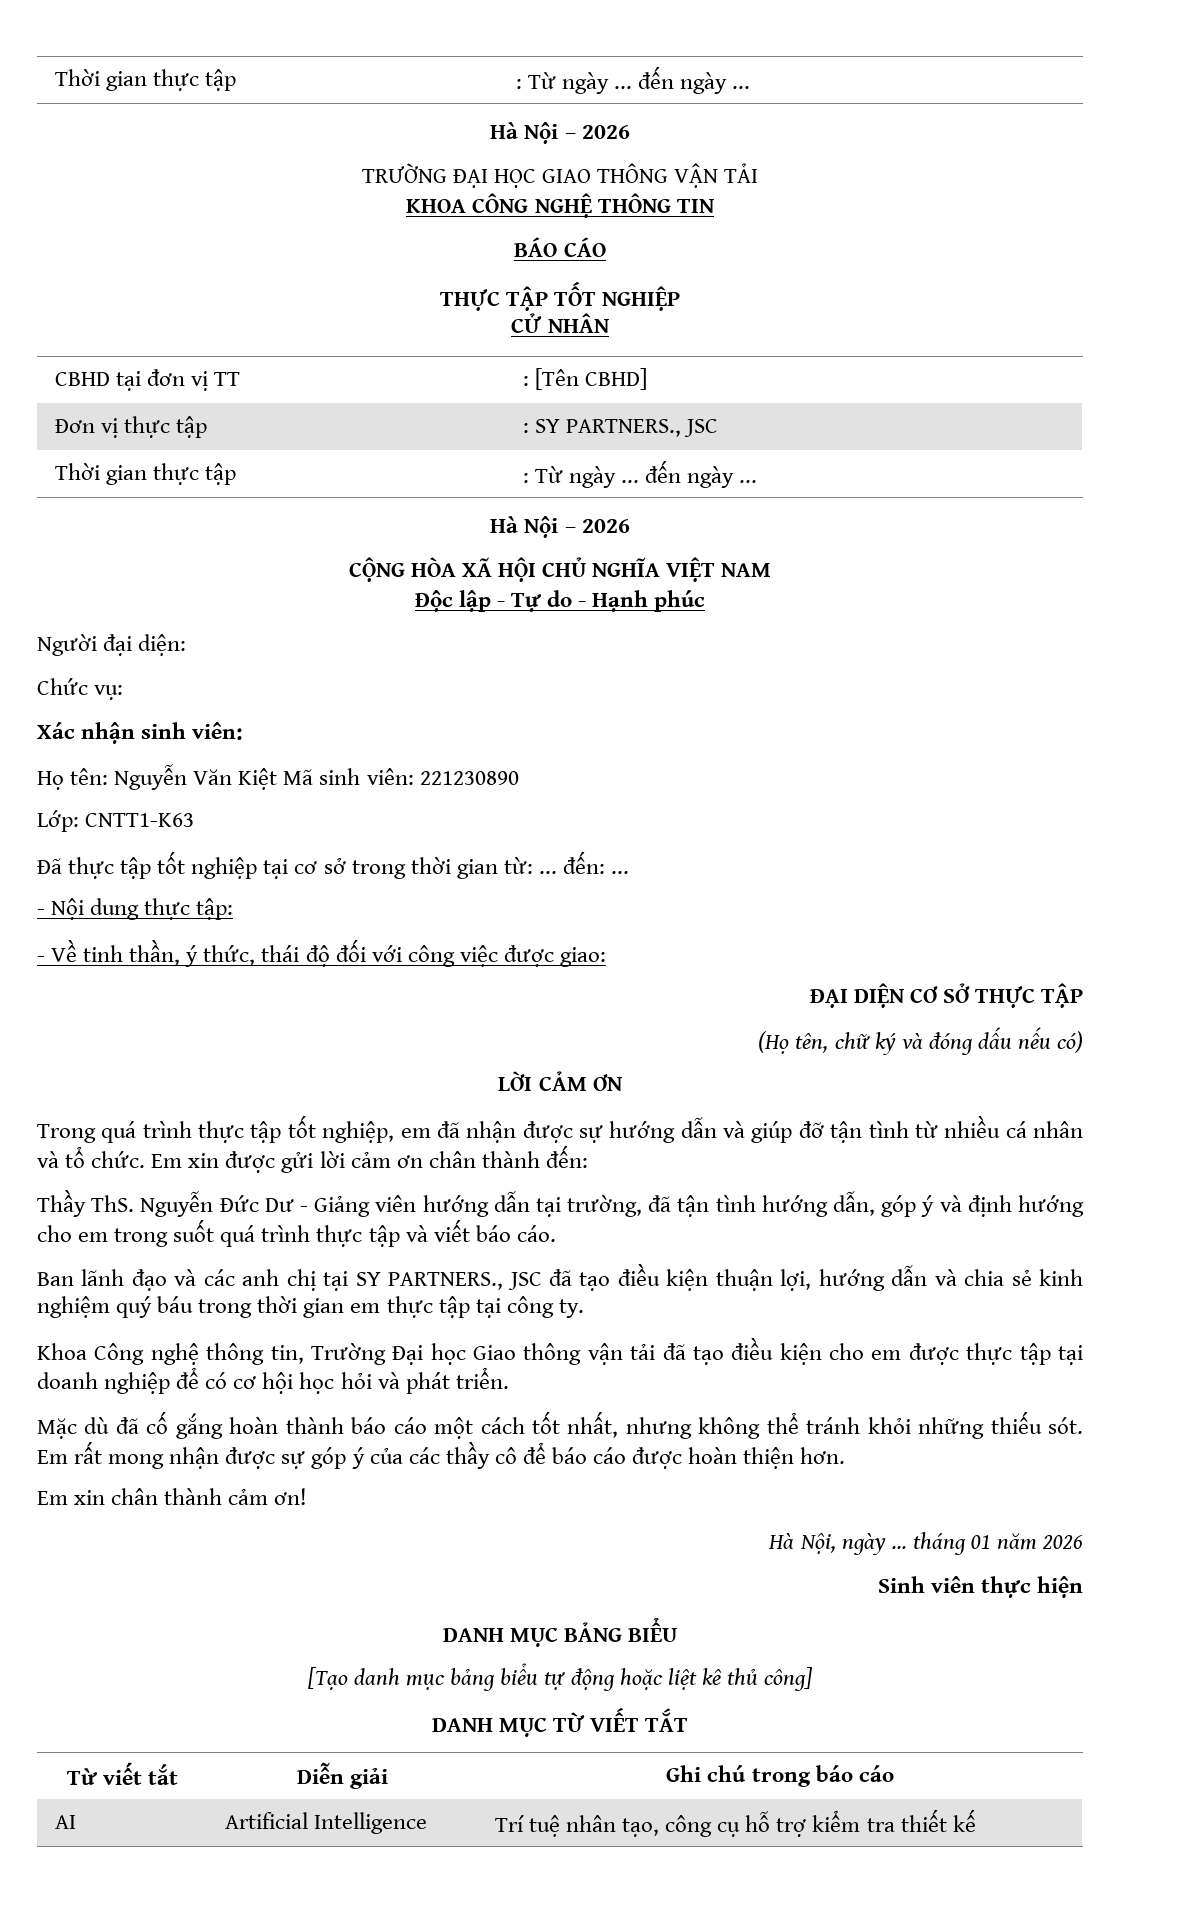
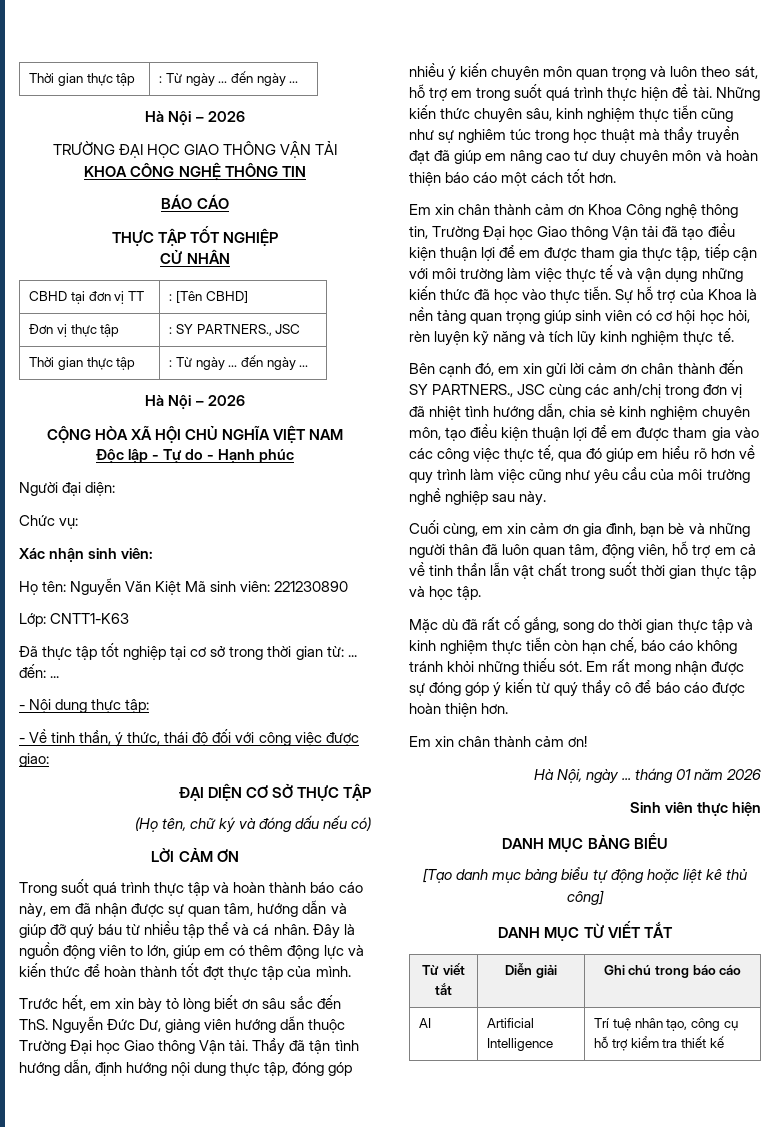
- Trong quá trình thực tập tốt nghiệp, em đã nhận được sự hướng dẫn và giúp đỡ tận tình từ nhiều cá nhân và tổ chức. Em xin được gửi lời cảm ơn chân thành đến:
- Thầy ThS. Nguyễn Đức Dư - Giảng viên hướng dẫn tại trường, đã tận tình hướng dẫn, góp ý và định hướng cho em trong suốt quá trình thực tập và viết báo cáo.
- Ban lãnh đạo và các anh chị tại SY PARTNERS., JSC đã tạo điều kiện thuận lợi, hướng dẫn và chia sẻ kinh nghiệm quý báu trong thời gian em thực tập tại công ty.
- Khoa Công nghệ thông tin, Trường Đại học Giao thông vận tải đã tạo điều kiện cho em được thực tập tại doanh nghiệp để có cơ hội học hỏi và phát triển.
- Mặc dù đã cố gắng hoàn thành báo cáo một cách tốt nhất, nhưng không thể tránh khỏi những thiếu sót.
+ Trong suốt quá trình thực tập và hoàn thành báo cáo này, em đã nhận được sự quan tâm, hướng dẫn và giúp đỡ quý báu từ nhiều tập thể và cá nhân. Đây là nguồn động viên to lớn, giúp em có thêm động lực và kiến thức để hoàn thành tốt đợt thực tập của mình.
+ Trước hết, em xin bày tỏ lòng biết ơn sâu sắc đến ThS. Nguyễn Đức Dư, giảng viên hướng dẫn thuộc Trường Đại học Giao thông Vận tải. Thầy đã tận tình hướng dẫn, định hướng nội dung thực tập, đóng góp nhiều ý kiến chuyên môn quan trọng và luôn theo sát, hỗ trợ em trong suốt quá trình thực hiện đề tài. Những kiến thức chuyên sâu, kinh nghiệm thực tiễn cũng như sự nghiêm túc trong học thuật mà thầy truyền đạt đã giúp em nâng cao tư duy chuyên môn và hoàn thiện báo cáo một cách tốt hơn.
+ Em xin chân thành cảm ơn Khoa Công nghệ thông tin, Trường Đại học Giao thông Vận tải đã tạo điều kiện thuận lợi để em được tham gia thực tập, tiếp cận với môi trường làm việc thực tế và vận dụng những kiến thức đã học vào thực tiễn. Sự hỗ trợ của Khoa là nền tảng quan trọng giúp sinh viên có cơ hội học hỏi, rèn luyện kỹ năng và tích lũy kinh nghiệm thực tế.
+ Bên cạnh đó, em xin gửi lời cảm ơn chân thành đến SY PARTNERS., JSC cùng các anh/chị trong đơn vị đã nhiệt tình hướng dẫn, chia sẻ kinh nghiệm chuyên môn, tạo điều kiện thuận lợi để em được tham gia vào các công việc thực tế, qua đó giúp em hiểu rõ hơn về quy trình làm việc cũng như yêu cầu của môi trường nghề nghiệp sau này.
+ Cuối cùng, em xin cảm ơn gia đình, bạn bè và những người thân đã luôn quan tâm, động viên, hỗ trợ em cả về tinh thần lẫn vật chất trong suốt thời gian thực tập và học tập.
+ Mặc dù đã rất cố gắng, song do thời gian thực tập và kinh nghiệm thực tiễn còn hạn chế, báo cáo không tránh khỏi những thiếu sót.
- Em rất mong nhận được sự góp ý của các thầy cô để báo cáo được hoàn thiện hơn.
+ Em rất mong nhận được sự đóng góp ý kiến từ quý thầy cô để báo cáo được hoàn thiện hơn.

